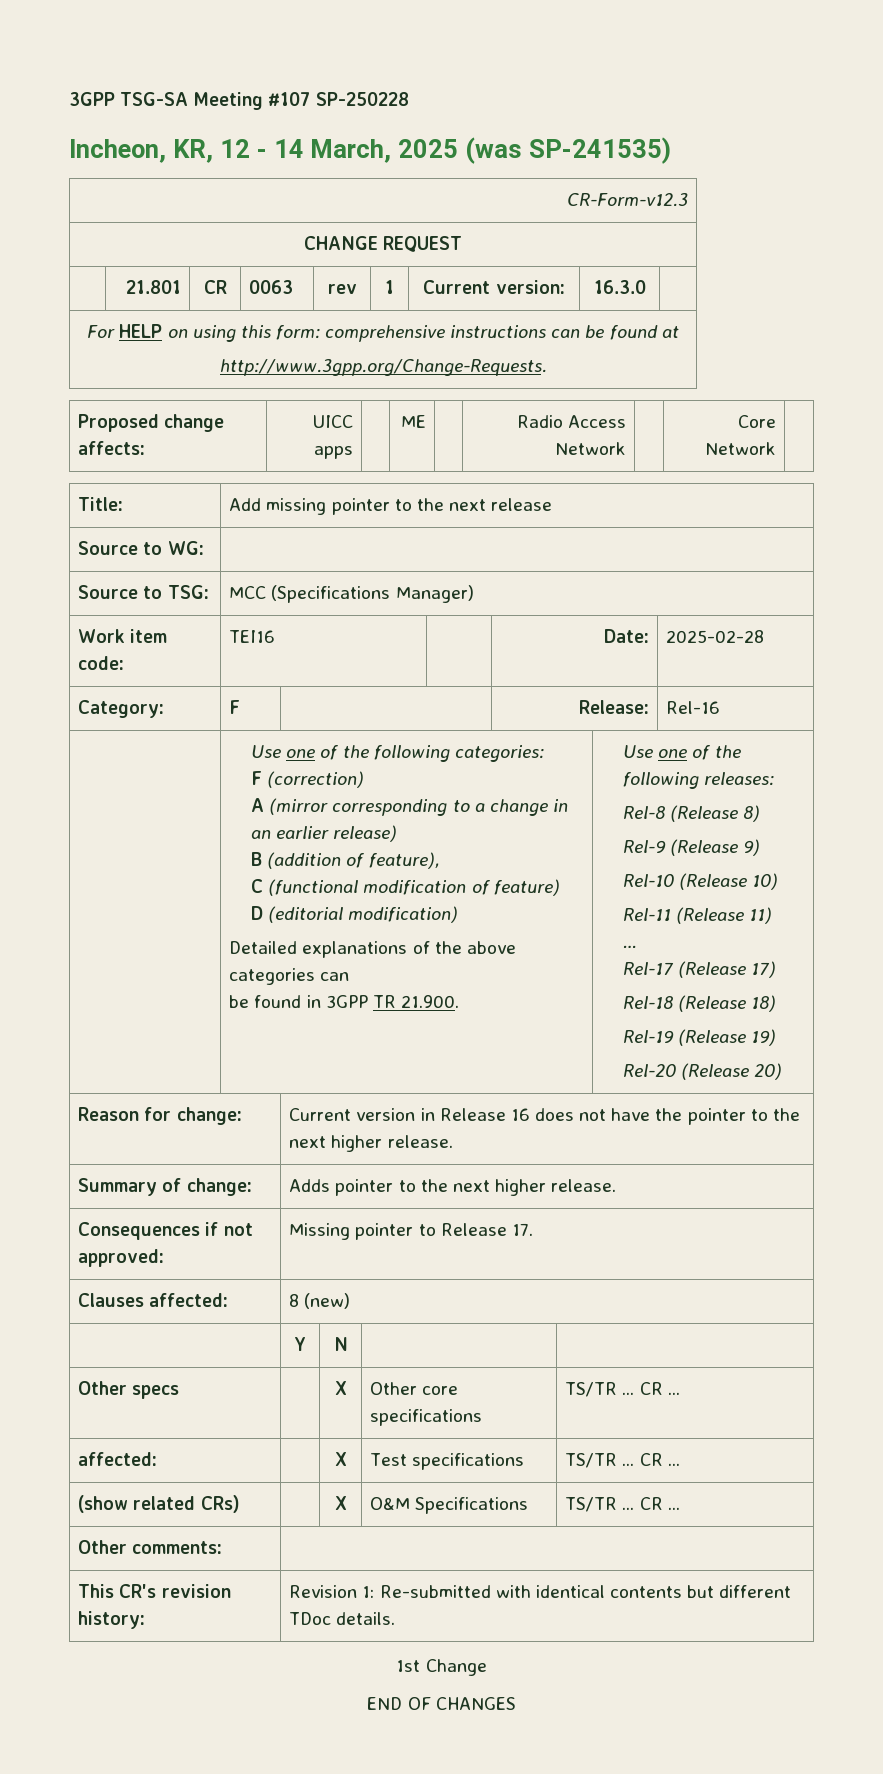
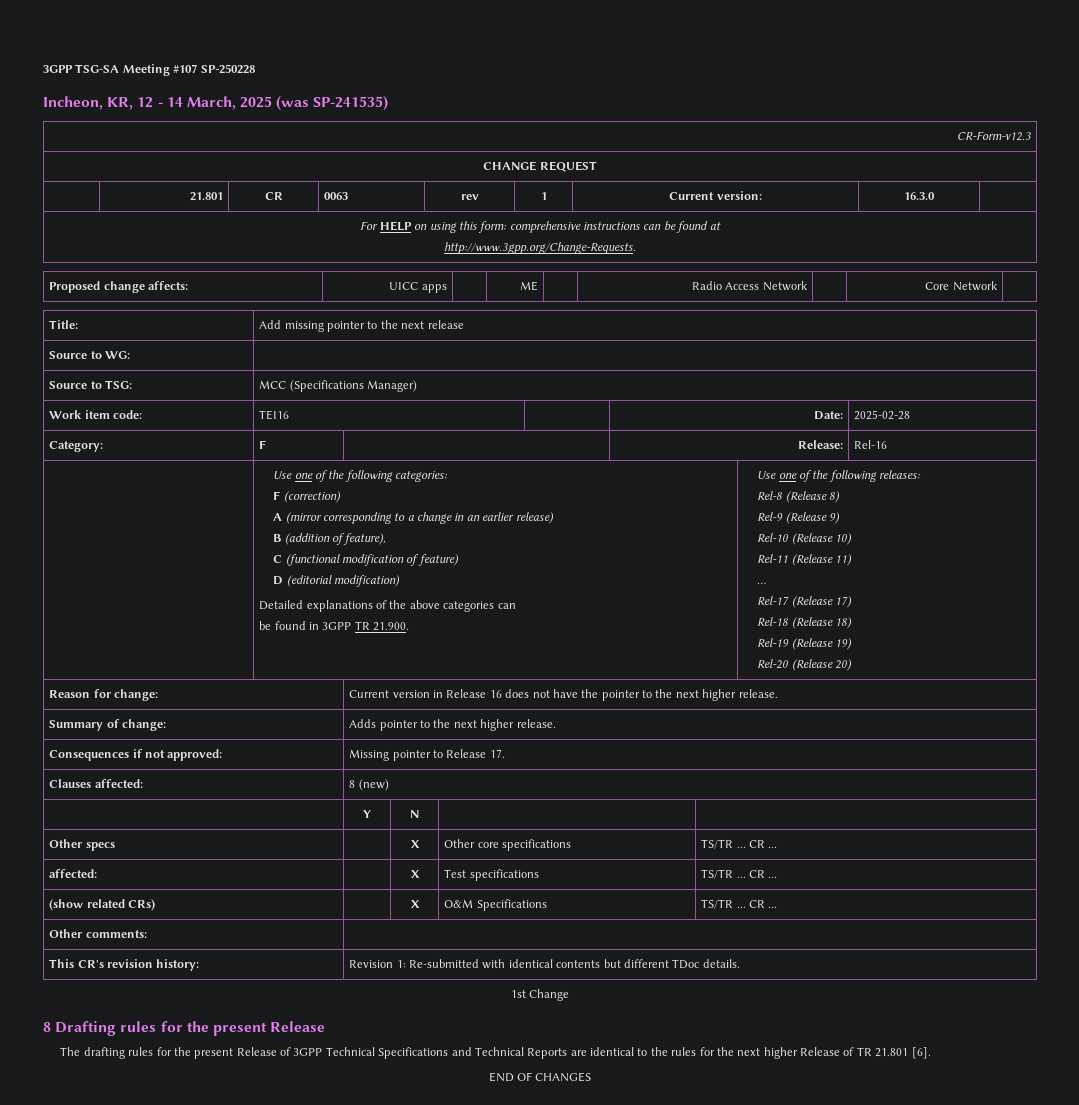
+ 8 Drafting rules for the present Release
+ The drafting rules for the present Release of 3GPP Technical Specifications and Technical Reports are identical to the rules for the next higher Release of TR 21.801 [6].

